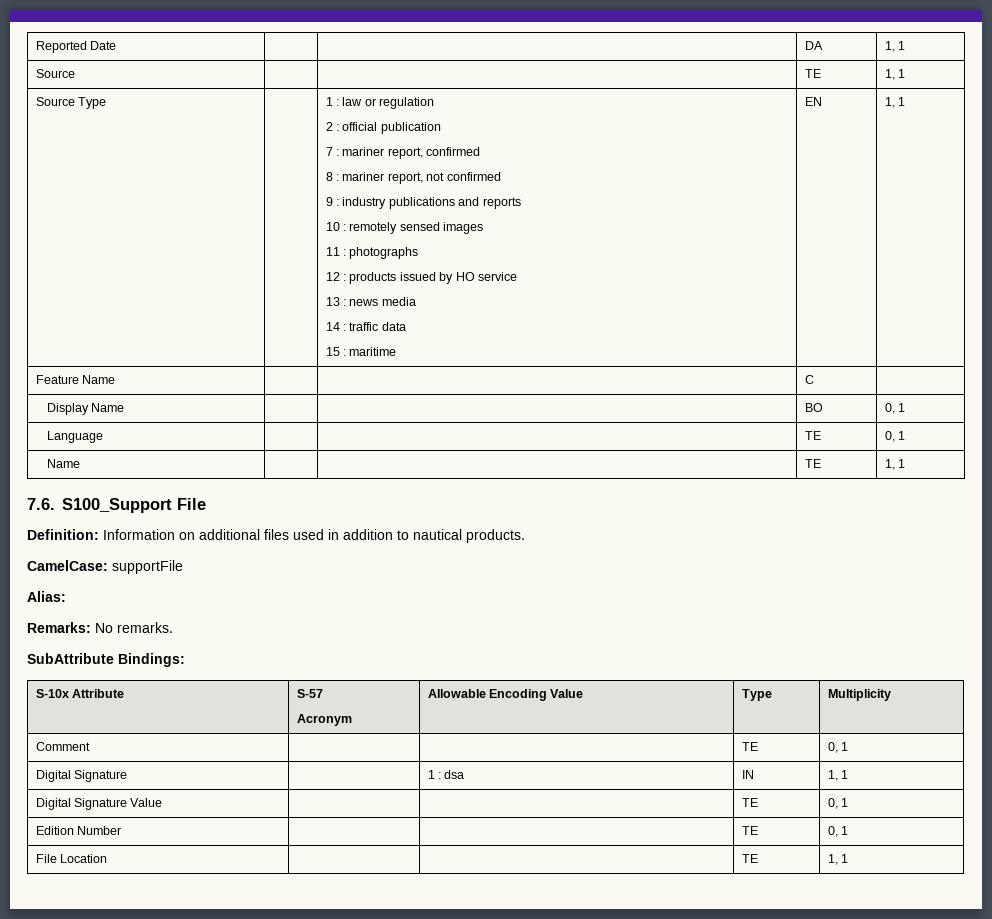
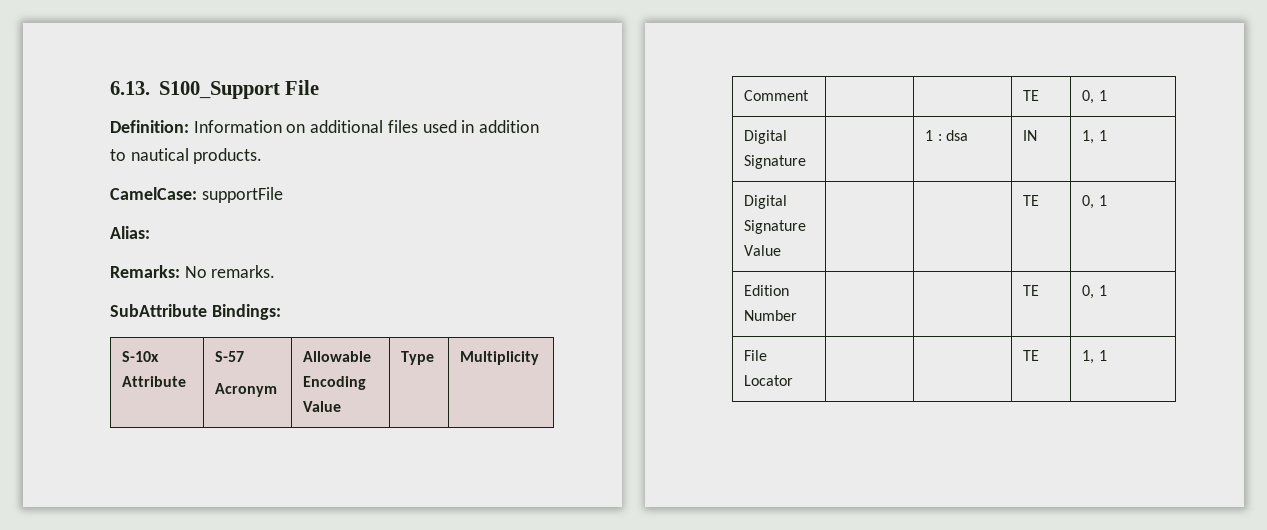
- Reported Date | | | DA | 1, 1
- Source | | | TE | 1, 1
- Source Type | | 1 : law or regulation
- 2 : official publication
- 7 : mariner report, confirmed
- 8 : mariner report, not confirmed
- 9 : industry publications and reports
- 10 : remotely sensed images
- 11 : photographs
- 12 : products issued by HO service
- 13 : news media
- 14 : traffic data
- 15 : maritime | EN | 1, 1
- Feature Name | | | C |
- Display Name | | | BO | 0, 1
- Language | | | TE | 0, 1
- Name | | | TE | 1, 1
- 7.6. S100_Support File
+ 6.13. S100_Support File
- File Location | | | TE | 1, 1
+ File Locator | | | TE | 1, 1

